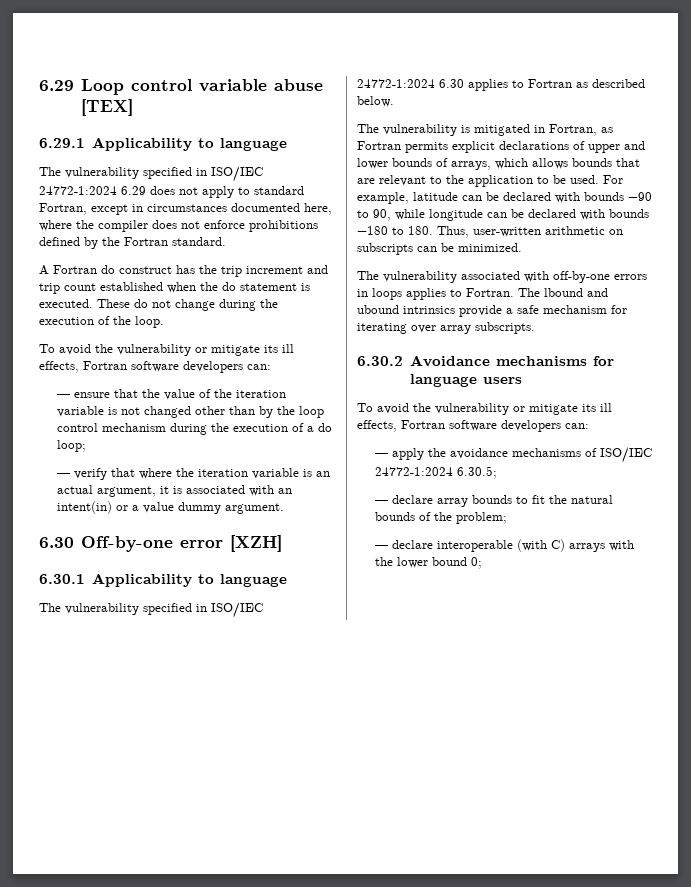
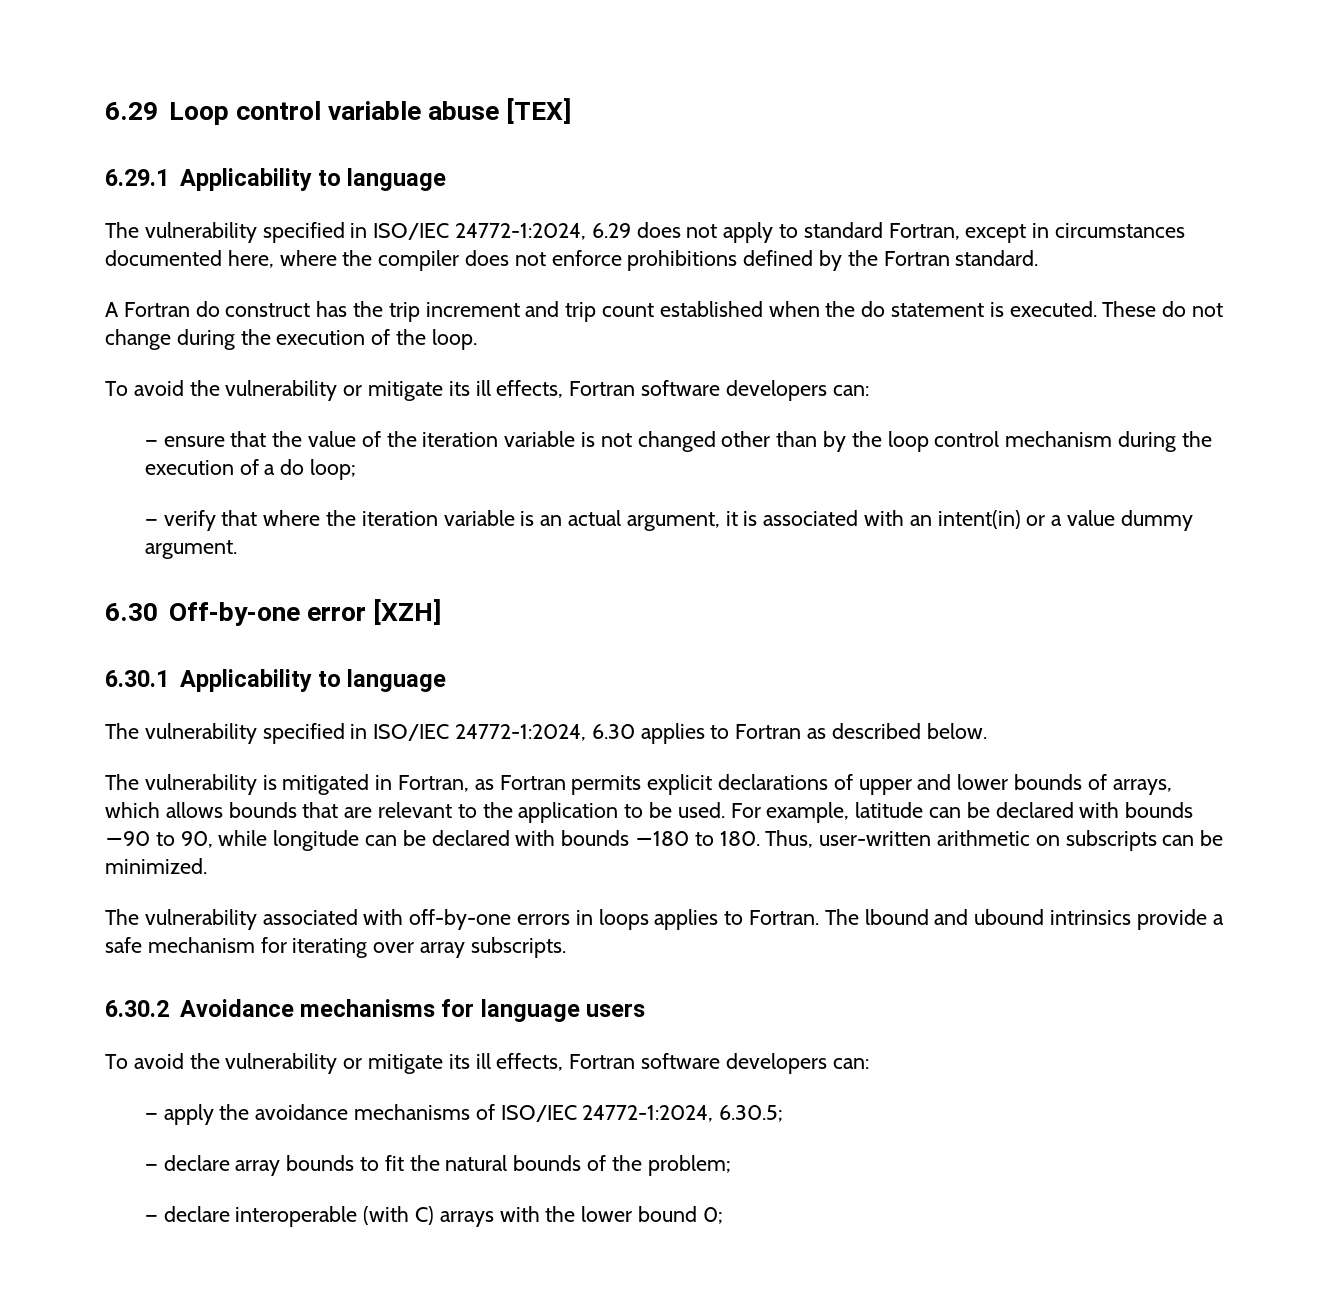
- The vulnerability specified in ISO/IEC 24772-1:2024 6.29 does not apply to standard Fortran, except in circumstances documented here, where the compiler does not enforce prohibitions defined by the Fortran standard.
+ The vulnerability specified in ISO/IEC 24772-1:2024, 6.29 does not apply to standard Fortran, except in circumstances documented here, where the compiler does not enforce prohibitions defined by the Fortran standard.
- The vulnerability specified in ISO/IEC 24772-1:2024 6.30 applies to Fortran as described below.
+ The vulnerability specified in ISO/IEC 24772-1:2024, 6.30 applies to Fortran as described below.
- — apply the avoidance mechanisms of ISO/IEC 24772-1:2024 6.30.5;
+ — apply the avoidance mechanisms of ISO/IEC 24772-1:2024, 6.30.5;

